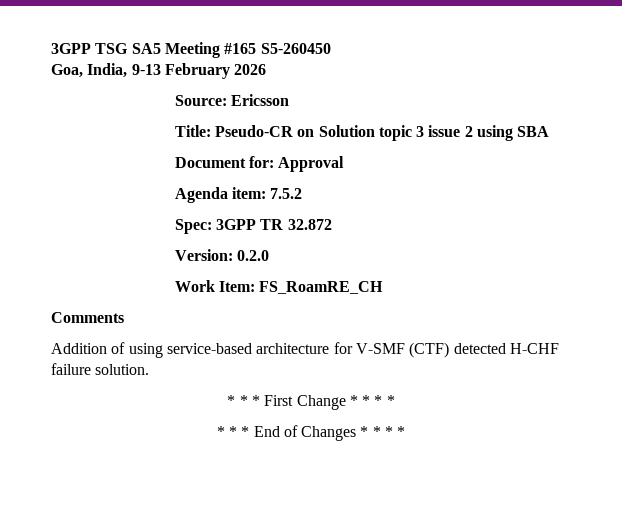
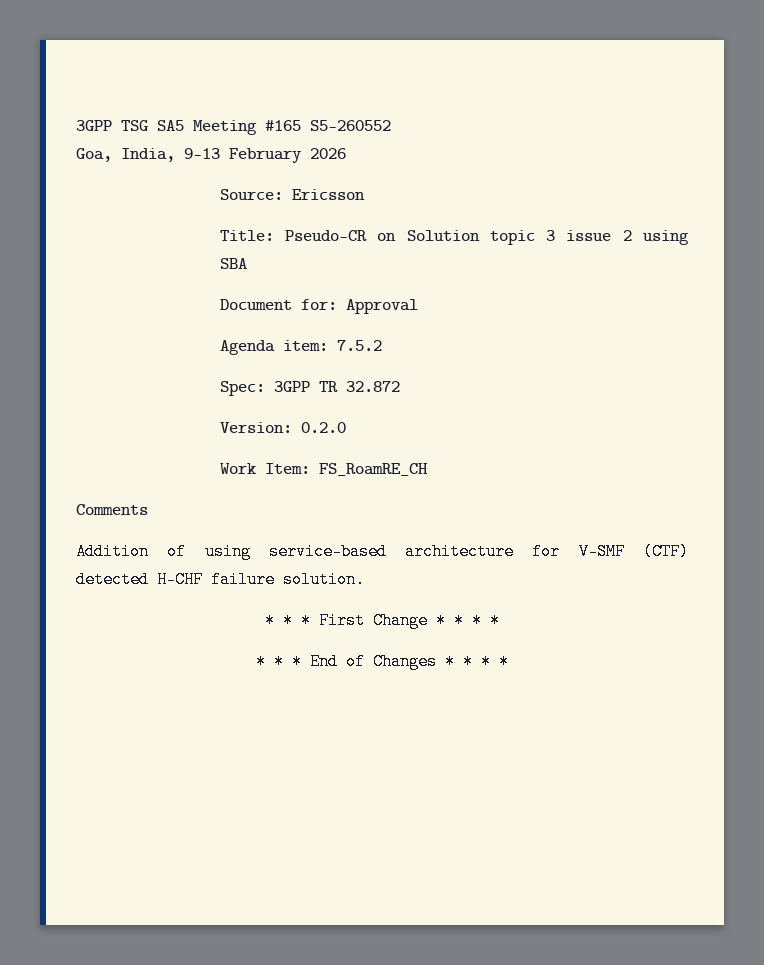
- 3GPP TSG SA5 Meeting #165 S5-260450
+ 3GPP TSG SA5 Meeting #165 S5-260552

